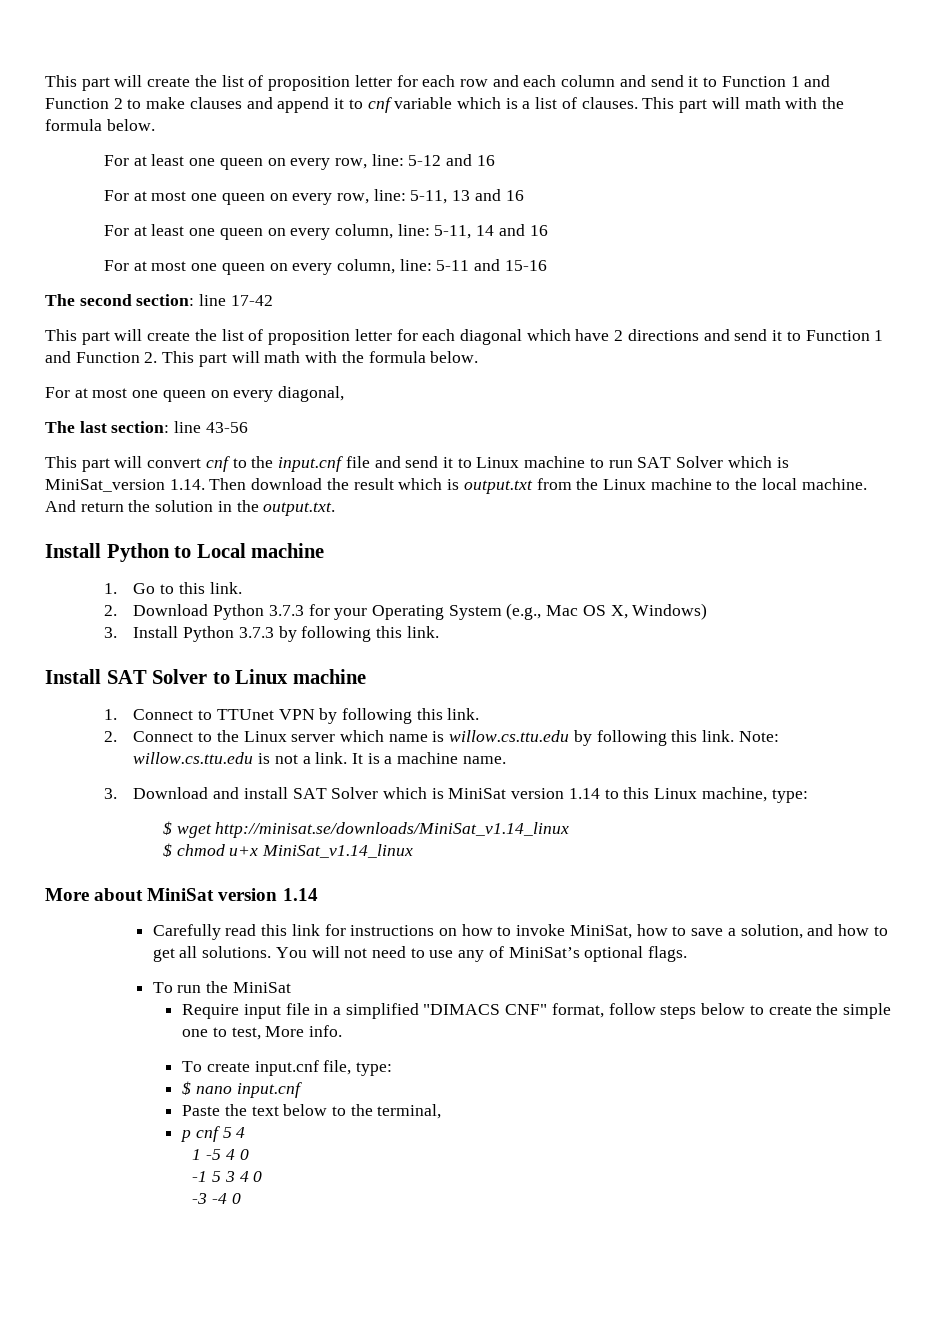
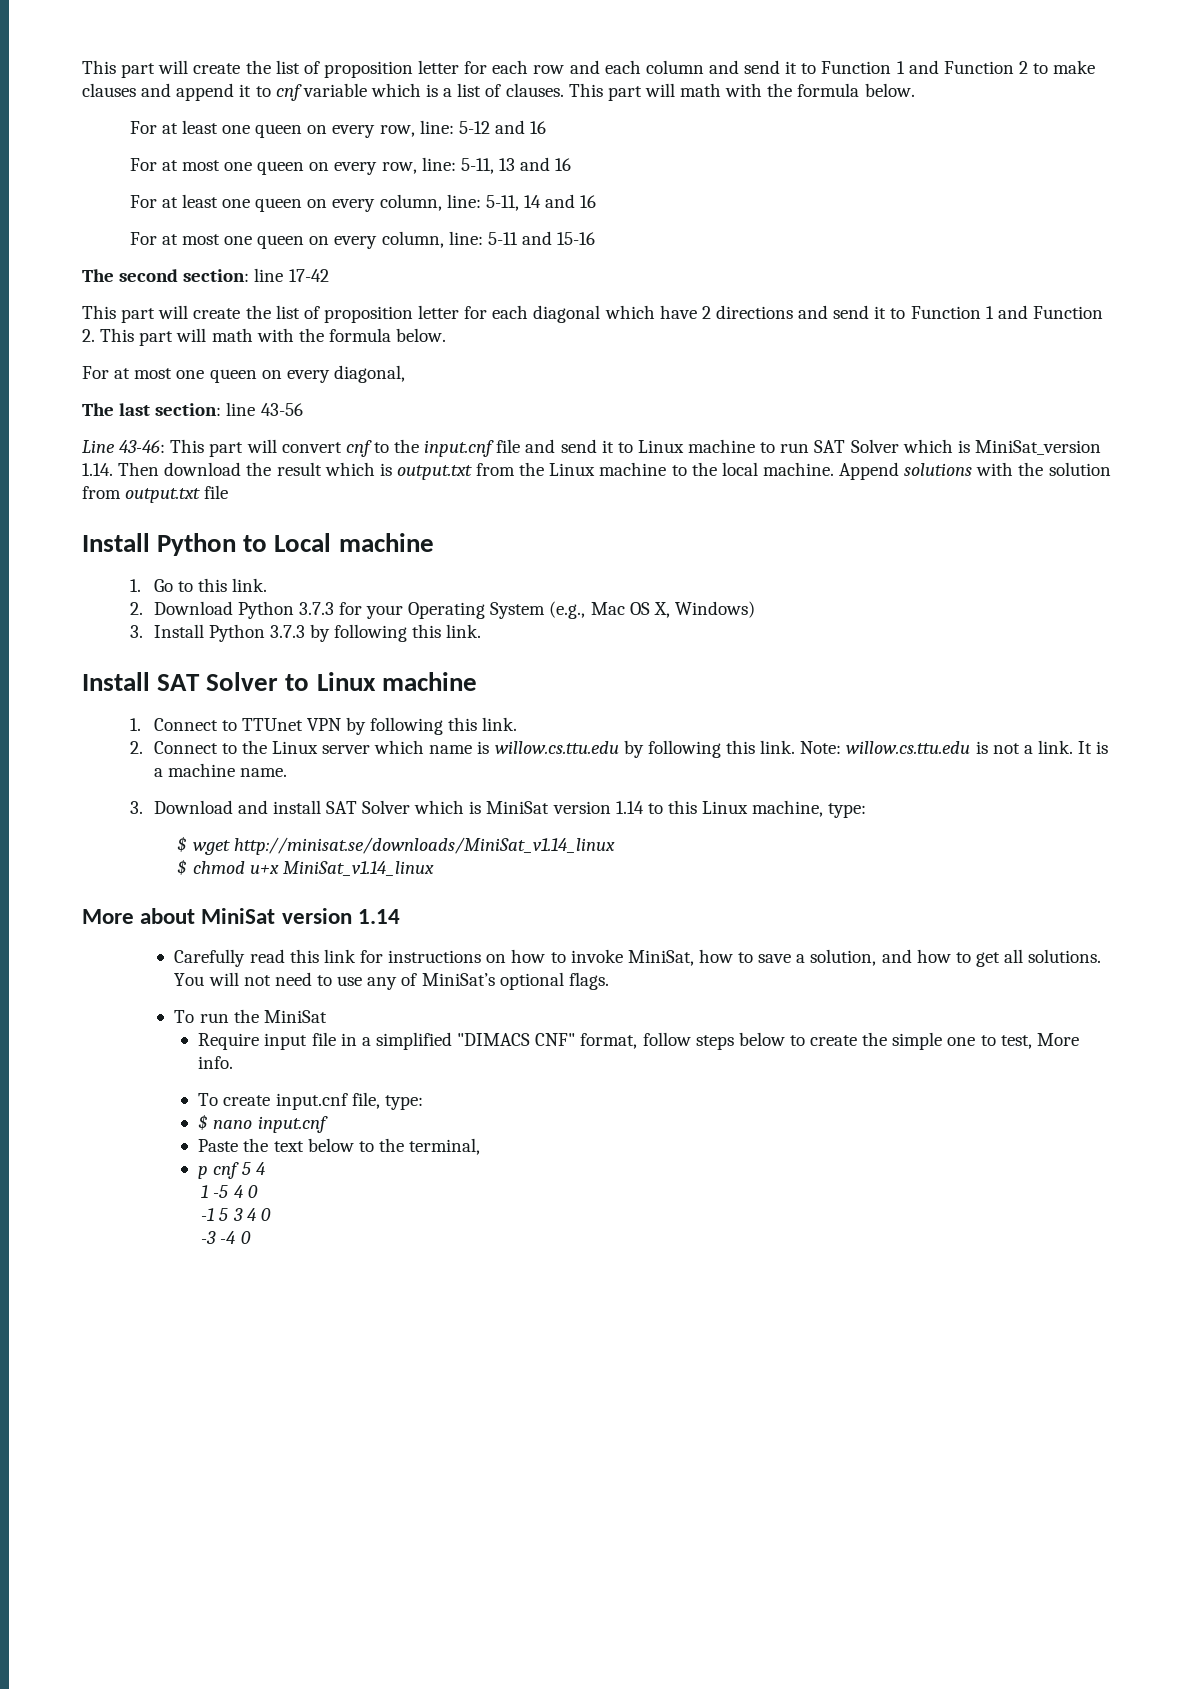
- This part will convert cnf to the input.cnf file and send it to Linux machine to run SAT Solver which is MiniSat_version 1.14. Then download the result which is output.txt from the Linux machine to the local machine.
+ Line 43-46: This part will convert cnf to the input.cnf file and send it to Linux machine to run SAT Solver which is MiniSat_version 1.14. Then download the result which is output.txt from the Linux machine to the local machine.
- And return the solution in the output.txt.
+ Append solutions with the solution from output.txt file

